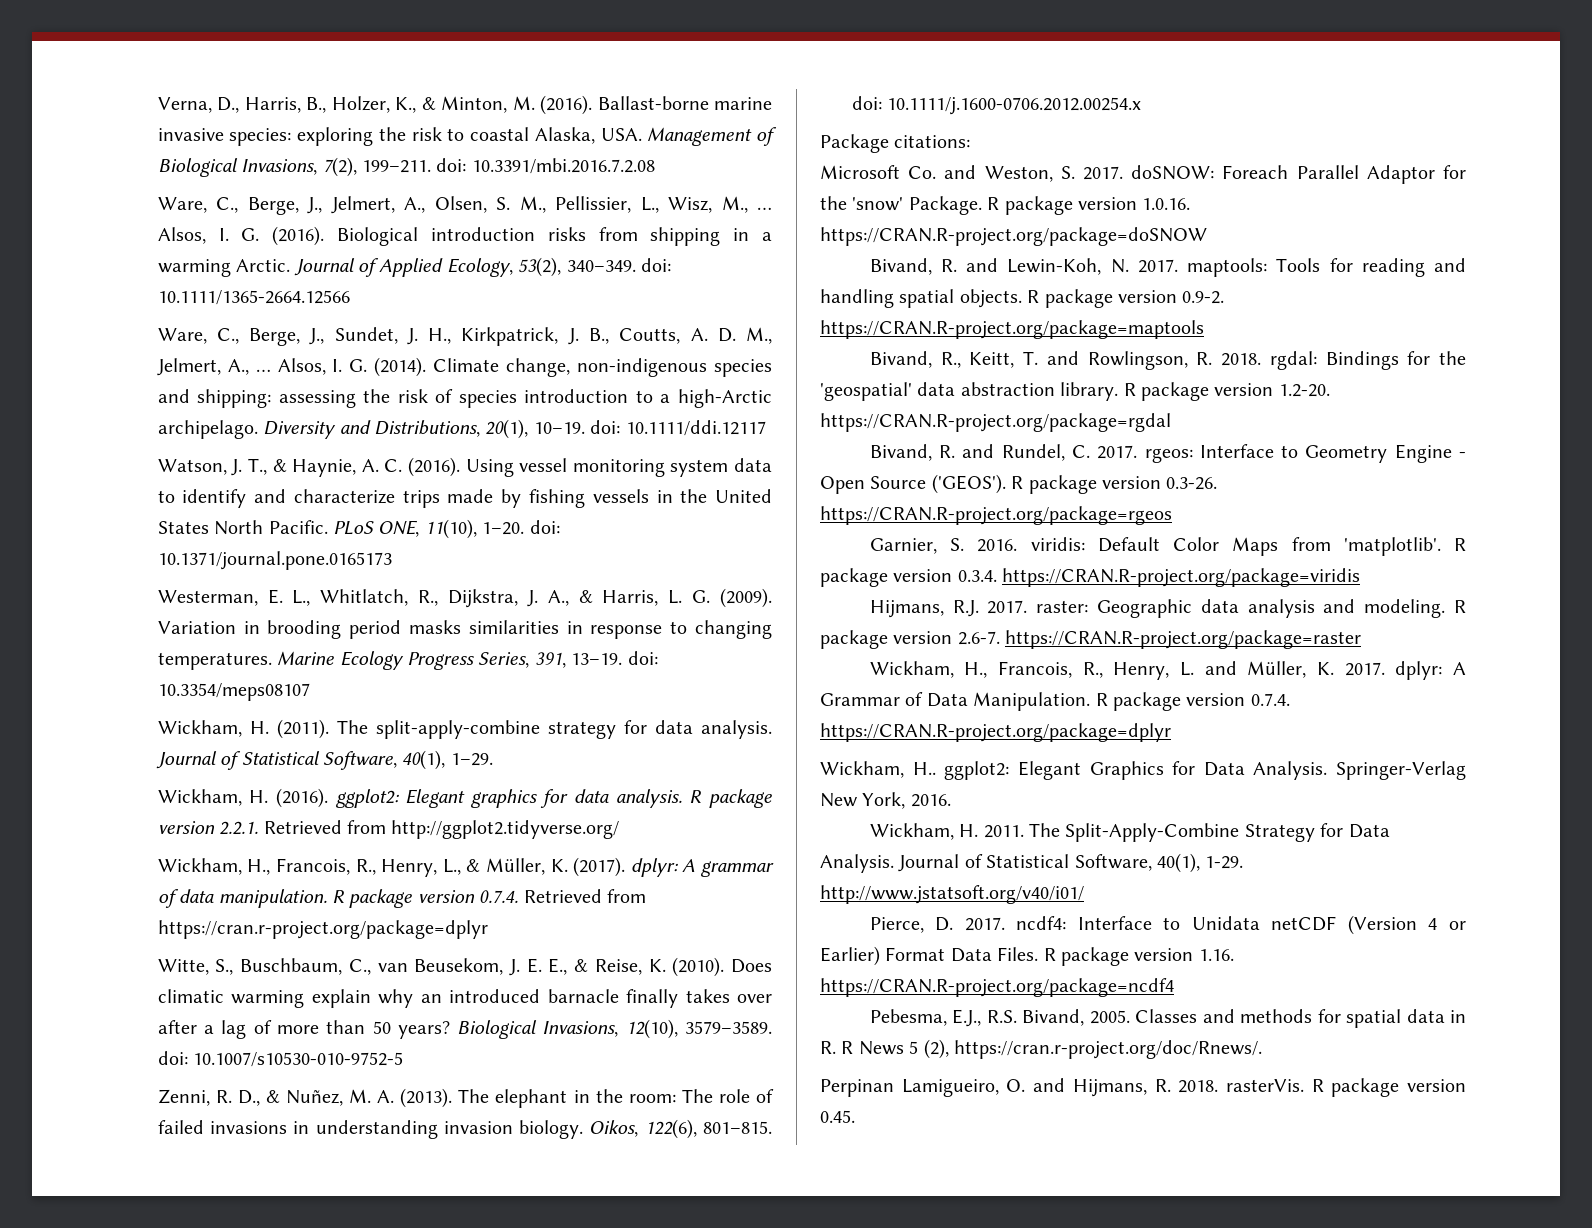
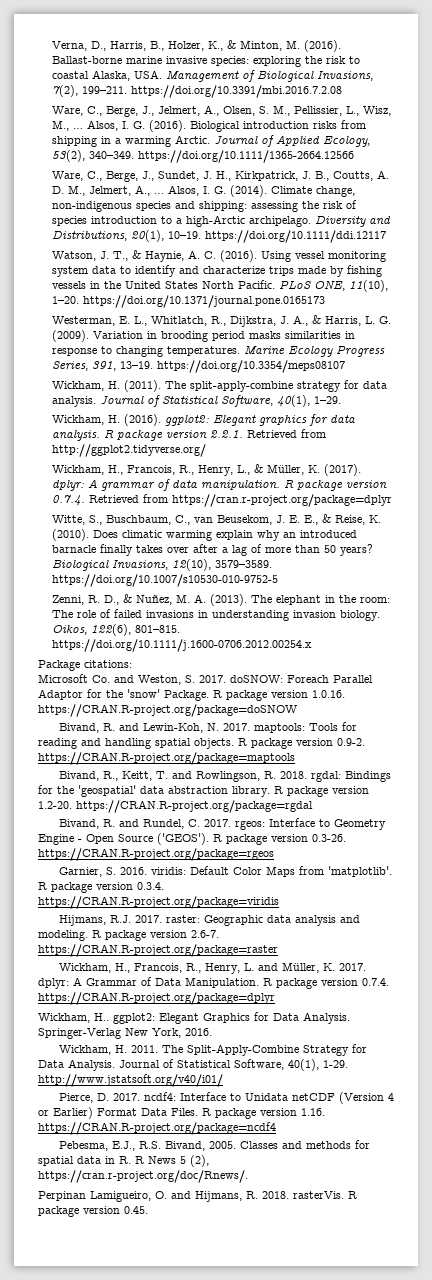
- Ballast-borne marine invasive species: exploring the risk to coastal Alaska, USA. Management of Biological Invasions, 7(2), 199–211. doi: 10.3391/mbi.2016.7.2.08
+ Ballast-borne marine invasive species: exploring the risk to coastal Alaska, USA. Management of Biological Invasions, 7(2), 199–211. https://doi.org/10.3391/mbi.2016.7.2.08
- Journal of Applied Ecology, 53(2), 340–349. doi: 10.1111/1365-2664.12566
+ Journal of Applied Ecology, 53(2), 340–349. https://doi.org/10.1111/1365-2664.12566
- Diversity and Distributions, 20(1), 10–19. doi: 10.1111/ddi.12117
+ Diversity and Distributions, 20(1), 10–19. https://doi.org/10.1111/ddi.12117
- PLoS ONE, 11(10), 1–20. doi: 10.1371/journal.pone.0165173
+ PLoS ONE, 11(10), 1–20. https://doi.org/10.1371/journal.pone.0165173
- Marine Ecology Progress Series, 391, 13–19. doi: 10.3354/meps08107
+ Marine Ecology Progress Series, 391, 13–19. https://doi.org/10.3354/meps08107
- Biological Invasions, 12(10), 3579–3589. doi: 10.1007/s10530-010-9752-5
+ Biological Invasions, 12(10), 3579–3589. https://doi.org/10.1007/s10530-010-9752-5
- Oikos, 122(6), 801–815. doi: 10.1111/j.1600-0706.2012.00254.x
+ Oikos, 122(6), 801–815. https://doi.org/10.1111/j.1600-0706.2012.00254.x

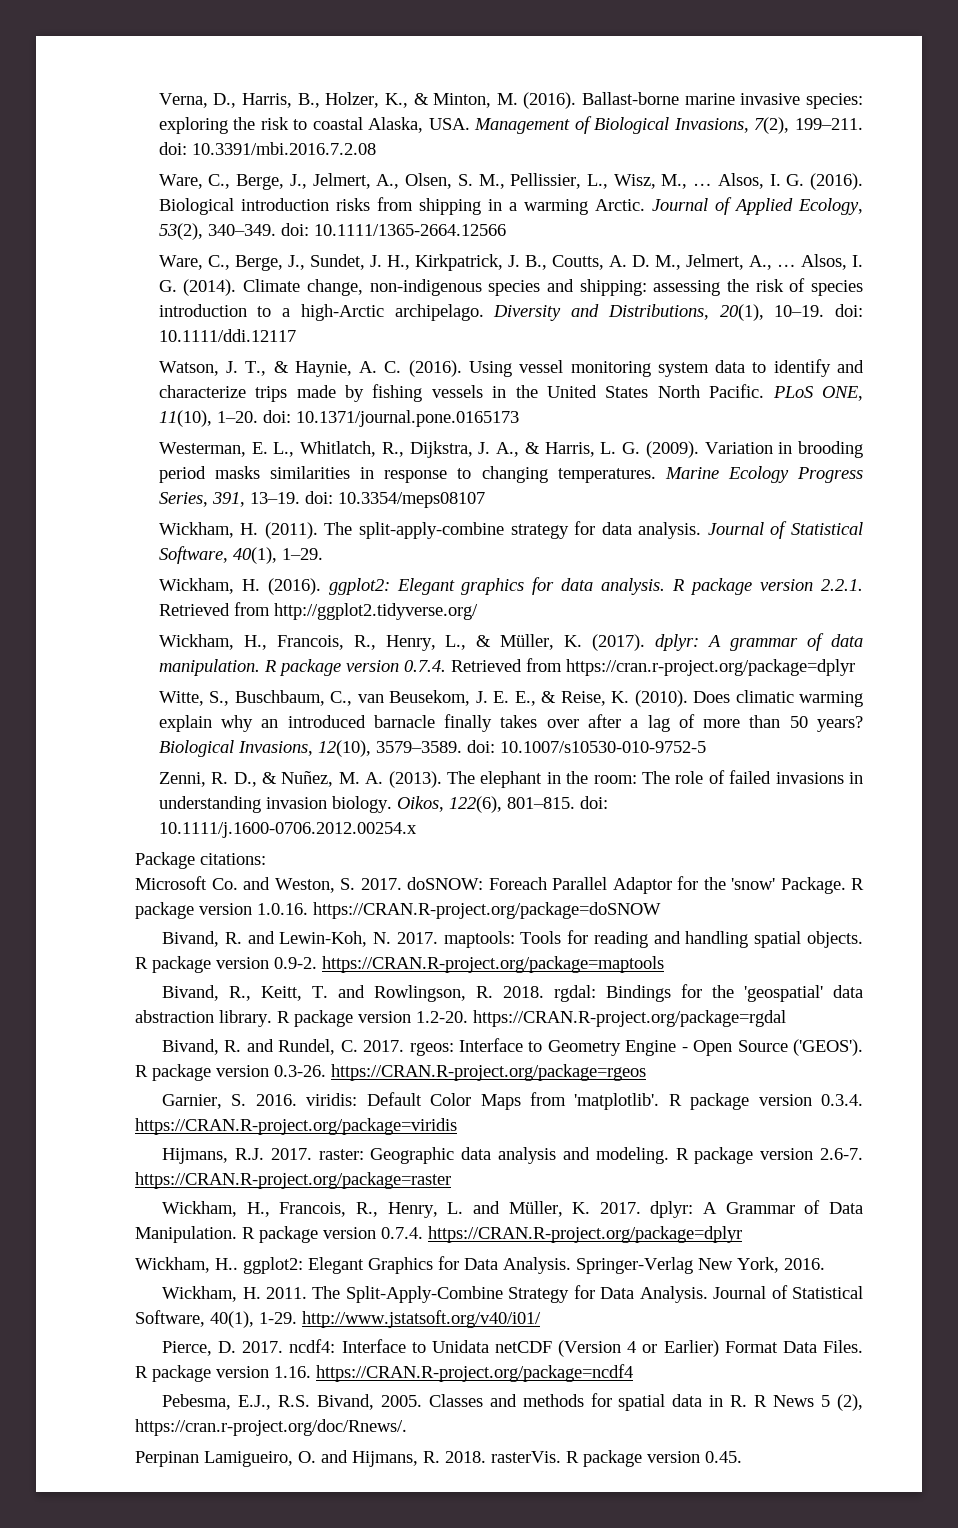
- Ballast-borne marine invasive species: exploring the risk to coastal Alaska, USA. Management of Biological Invasions, 7(2), 199–211. https://doi.org/10.3391/mbi.2016.7.2.08
+ Ballast-borne marine invasive species: exploring the risk to coastal Alaska, USA. Management of Biological Invasions, 7(2), 199–211. doi: 10.3391/mbi.2016.7.2.08
- Journal of Applied Ecology, 53(2), 340–349. https://doi.org/10.1111/1365-2664.12566
+ Journal of Applied Ecology, 53(2), 340–349. doi: 10.1111/1365-2664.12566
- Diversity and Distributions, 20(1), 10–19. https://doi.org/10.1111/ddi.12117
+ Diversity and Distributions, 20(1), 10–19. doi: 10.1111/ddi.12117
- PLoS ONE, 11(10), 1–20. https://doi.org/10.1371/journal.pone.0165173
+ PLoS ONE, 11(10), 1–20. doi: 10.1371/journal.pone.0165173
- Marine Ecology Progress Series, 391, 13–19. https://doi.org/10.3354/meps08107
+ Marine Ecology Progress Series, 391, 13–19. doi: 10.3354/meps08107
- Biological Invasions, 12(10), 3579–3589. https://doi.org/10.1007/s10530-010-9752-5
+ Biological Invasions, 12(10), 3579–3589. doi: 10.1007/s10530-010-9752-5
- Oikos, 122(6), 801–815. https://doi.org/10.1111/j.1600-0706.2012.00254.x
+ Oikos, 122(6), 801–815. doi: 10.1111/j.1600-0706.2012.00254.x

